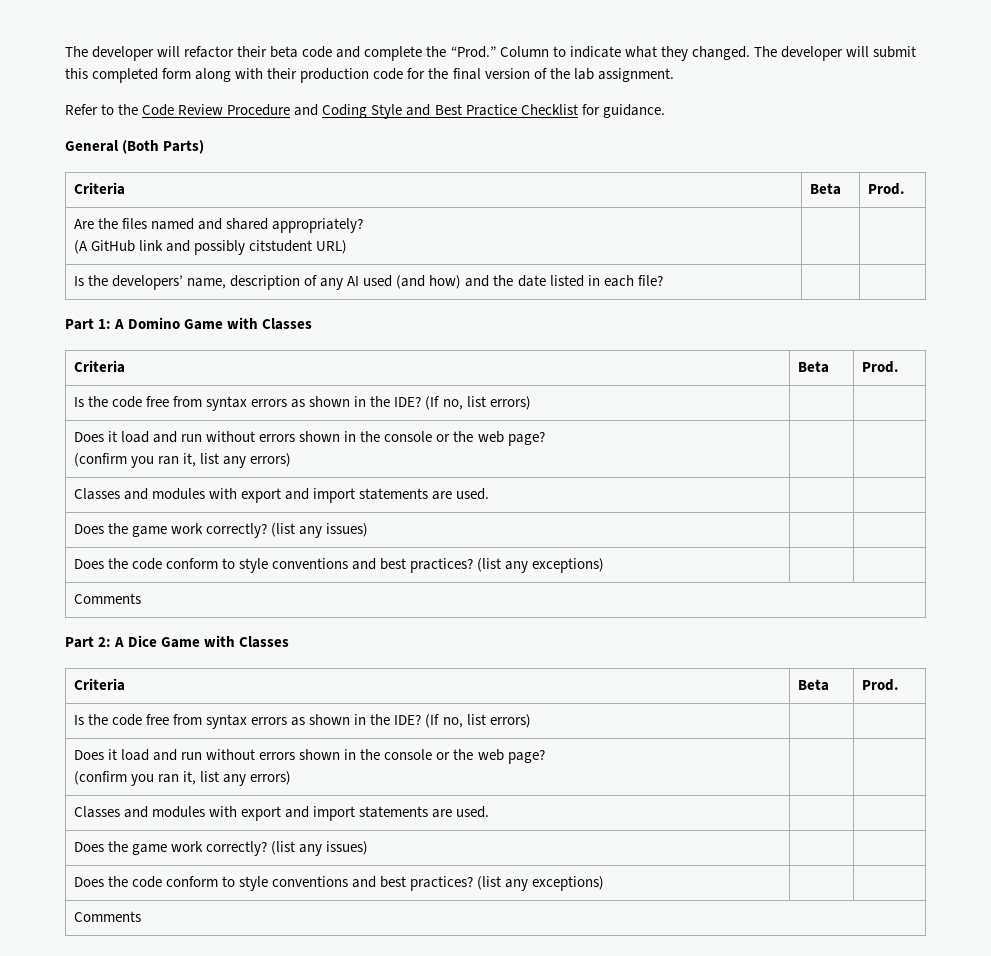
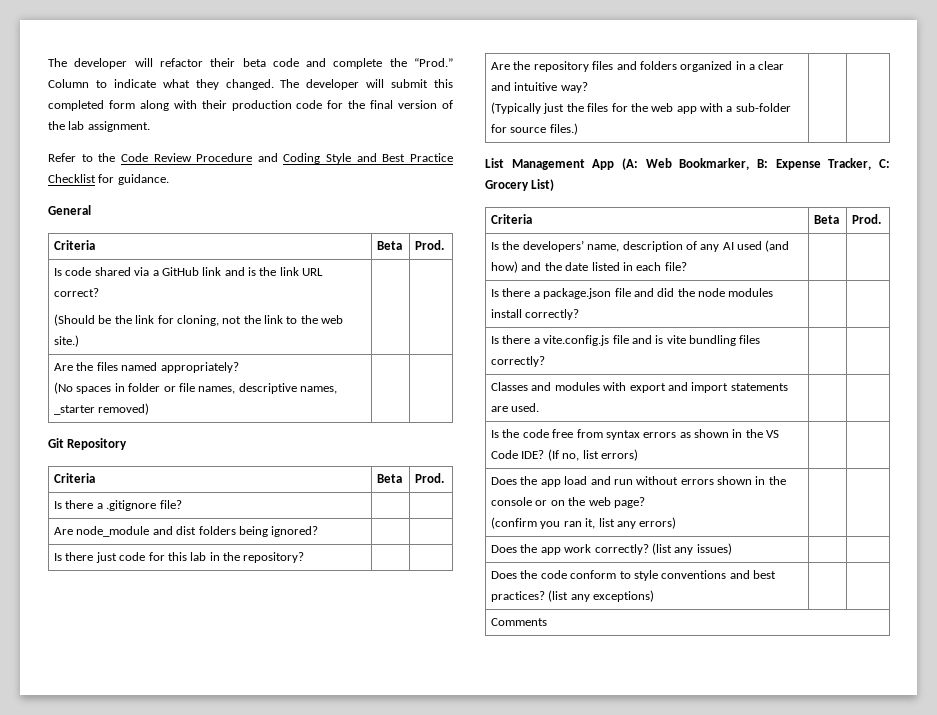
- General (Both Parts)
+ General
  Criteria | Beta | Prod.
+ Is code shared via a GitHub link and is the link URL correct?
+ (Should be the link for cloning, not the link to the web site.) | |
- Are the files named and shared appropriately?
- (A GitHub link and possibly citstudent URL) | |
+ Are the files named appropriately?
+ (No spaces in folder or file names, descriptive names, _starter removed) | |
+ Git Repository
+ Criteria | Beta | Prod.
+ Is there a .gitignore file? | |
+ Are node_module and dist folders being ignored? | |
+ Is there just code for this lab in the repository? | |
+ Are the repository files and folders organized in a clear and intuitive way?
+ (Typically just the files for the web app with a sub-folder for source files.) | |
+ List Management App (A: Web Bookmarker, B: Expense Tracker, C: Grocery List)
+ Criteria | Beta | Prod.
- Part 1: A Domino Game with Classes
- Criteria | Beta | Prod.
- Is the code free from syntax errors as shown in the IDE? (If no, list errors) | |
- Does it load and run without errors shown in the console or the web page?
+ Is there a package.json file and did the node modules install correctly? | |
+ Is there a vite.config.js file and is vite bundling files correctly? | |
+ Classes and modules with export and import statements are used. | |
+ Is the code free from syntax errors as shown in the VS Code IDE? (If no, list errors) | |
+ Does the app load and run without errors shown in the console or on the web page?
  (confirm you ran it, list any errors) | |
- Classes and modules with export and import statements are used. | |
- Does the game work correctly? (list any issues) | |
+ Does the app work correctly? (list any issues) | |
- Part 2: A Dice Game with Classes
- Criteria | Beta | Prod.
- Is the code free from syntax errors as shown in the IDE? (If no, list errors) | |
- Does it load and run without errors shown in the console or the web page?
- (confirm you ran it, list any errors) | |
- Classes and modules with export and import statements are used. | |
- Does the game work correctly? (list any issues) | |
- Does the code conform to style conventions and best practices? (list any exceptions) | |
- Comments

